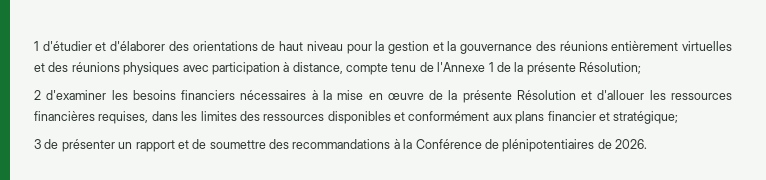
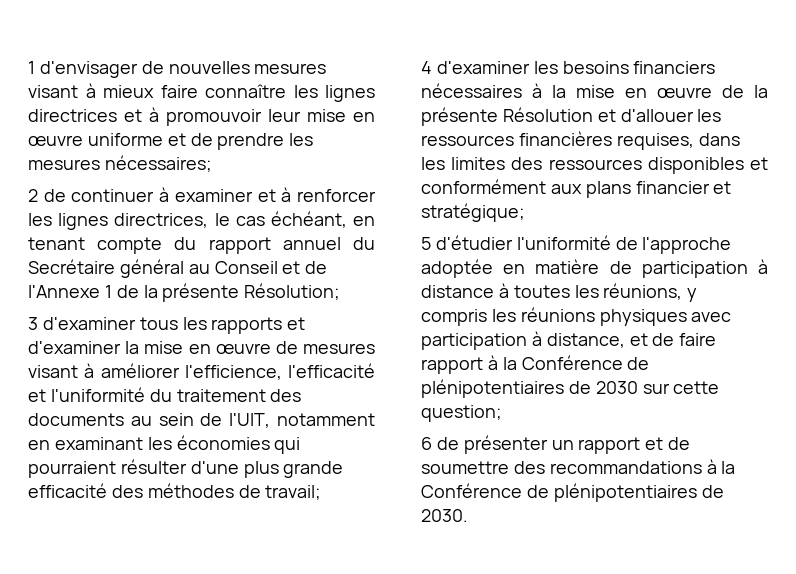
- 1 d'étudier et d'élaborer des orientations de haut niveau pour la gestion et la gouvernance des réunions entièrement virtuelles et des réunions physiques avec participation à distance, compte tenu de l'Annexe 1 de la présente Résolution;
+ 1 d'envisager de nouvelles mesures visant à mieux faire connaître les lignes directrices et à promouvoir leur mise en œuvre uniforme et de prendre les mesures nécessaires;
+ 2 de continuer à examiner et à renforcer les lignes directrices, le cas échéant, en tenant compte du rapport annuel du Secrétaire général au Conseil et de l'Annexe 1 de la présente Résolution;
- 2 d'examiner les besoins financiers nécessaires à la mise en œuvre de la présente Résolution et d'allouer les ressources financières requises, dans les limites des ressources disponibles et conformément aux plans financier et stratégique;
+ 3 d'examiner tous les rapports et d'examiner la mise en œuvre de mesures visant à améliorer l'efficience, l'efficacité et l'uniformité du traitement des documents au sein de l'UIT, notamment en examinant les économies qui pourraient résulter d'une plus grande efficacité des méthodes de travail;
+ 4 d'examiner les besoins financiers nécessaires à la mise en œuvre de la présente Résolution et d'allouer les ressources financières requises, dans les limites des ressources disponibles et conformément aux plans financier et stratégique;
- 3 de présenter un rapport et de soumettre des recommandations à la Conférence de plénipotentiaires de 2026.
+ 5 d'étudier l'uniformité de l'approche adoptée en matière de participation à distance à toutes les réunions, y compris les réunions physiques avec participation à distance, et de faire rapport à la Conférence de plénipotentiaires de 2030 sur cette question;
+ 6 de présenter un rapport et de soumettre des recommandations à la Conférence de plénipotentiaires de 2030.

